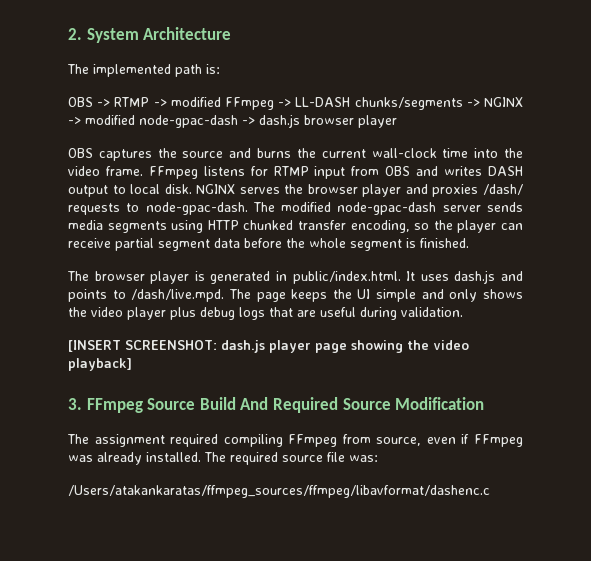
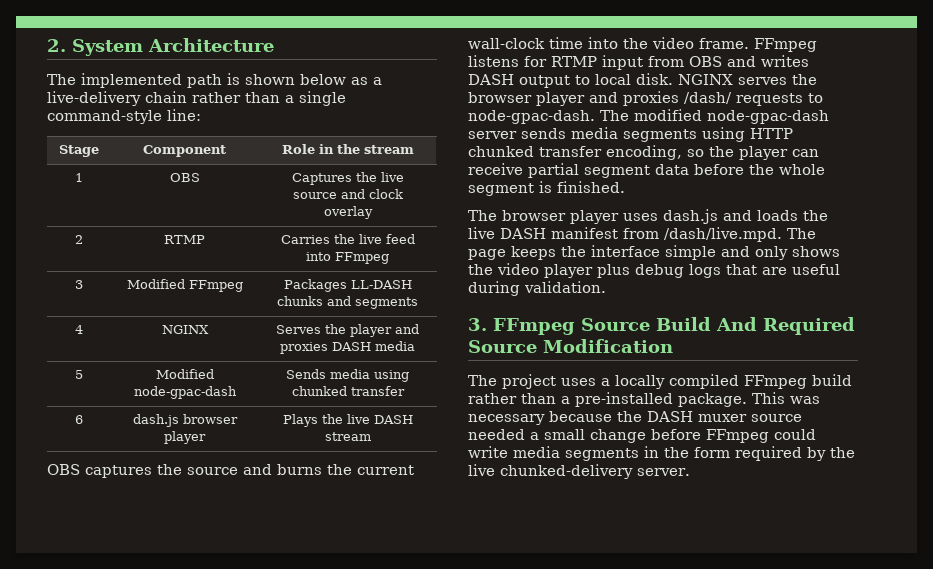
- The implemented path is:
- OBS -> RTMP -> modified FFmpeg -> LL-DASH chunks/segments -> NGINX -> modified node-gpac-dash -> dash.js browser player
+ The implemented path is shown below as a live-delivery chain rather than a single command-style line:
+ Stage | Component | Role in the stream
+ 1 | OBS | Captures the live source and clock overlay
+ 2 | RTMP | Carries the live feed into FFmpeg
+ 3 | Modified FFmpeg | Packages LL-DASH chunks and segments
+ 4 | NGINX | Serves the player and proxies DASH media
+ 5 | Modified node-gpac-dash | Sends media using chunked transfer
+ 6 | dash.js browser player | Plays the live DASH stream
- The browser player is generated in public/index.html. It uses dash.js and points to /dash/live.mpd. The page keeps the UI simple and only shows the video player plus debug logs that are useful during validation.
+ The browser player uses dash.js and loads the live DASH manifest from /dash/live.mpd. The page keeps the interface simple and only shows the video player plus debug logs that are useful during validation.
- [INSERT SCREENSHOT: dash.js player page showing the video playback]
- The assignment required compiling FFmpeg from source, even if FFmpeg was already installed. The required source file was:
- /Users/atakankaratas/ffmpeg_sources/ffmpeg/libavformat/dashenc.c
+ The project uses a locally compiled FFmpeg build rather than a pre-installed package. This was necessary because the DASH muxer source needed a small change before FFmpeg could write media segments in the form required by the live chunked-delivery server.

